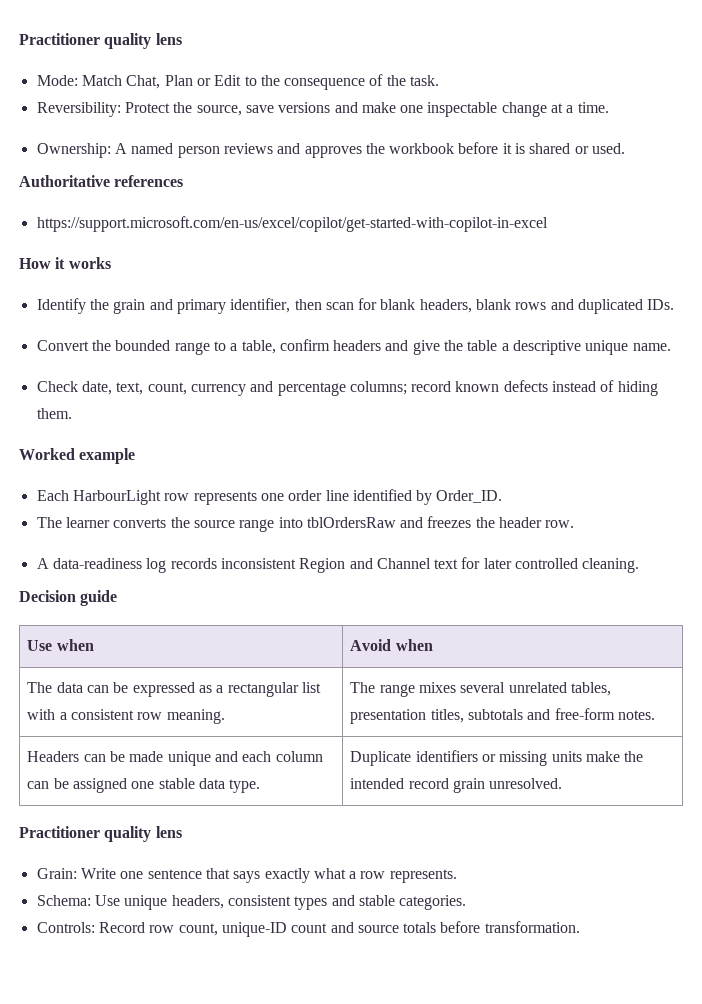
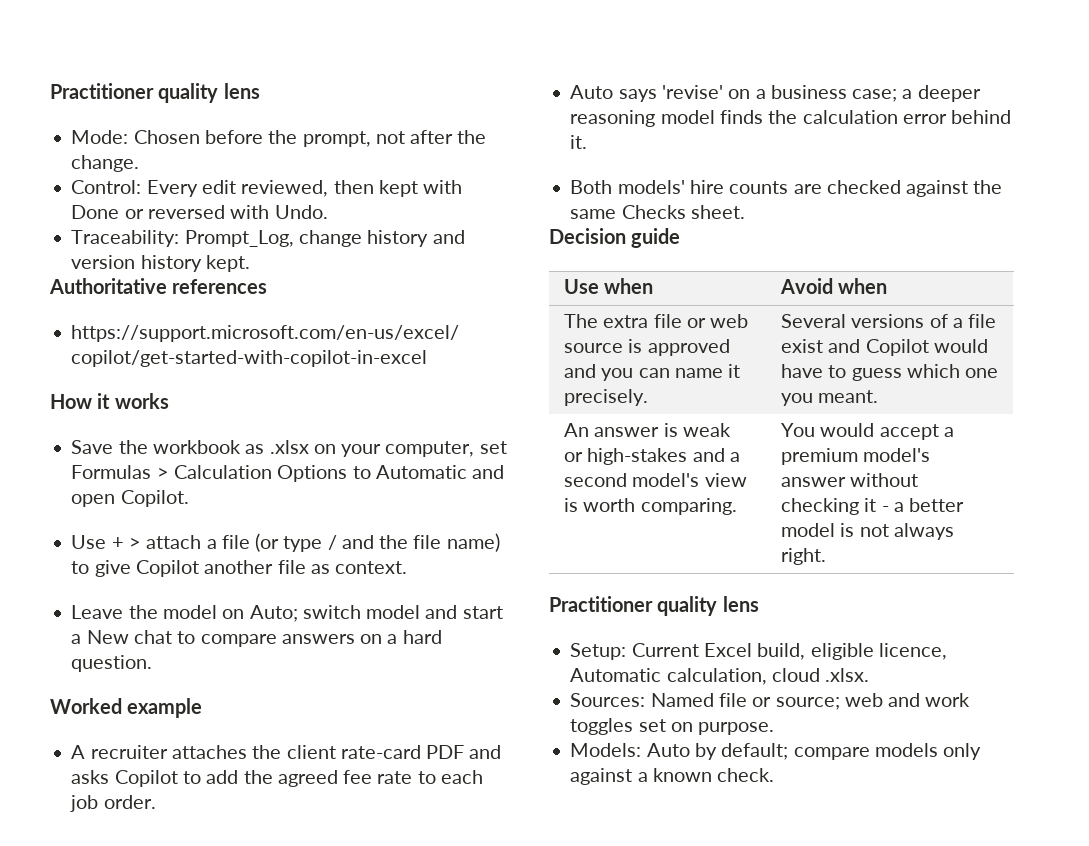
- Mode: Match Chat, Plan or Edit to the consequence of the task.
- Reversibility: Protect the source, save versions and make one inspectable change at a time.
- Ownership: A named person reviews and approves the workbook before it is shared or used.
+ Mode: Chosen before the prompt, not after the change.
+ Control: Every edit reviewed, then kept with Done or reversed with Undo.
+ Traceability: Prompt_Log, change history and version history kept.
- Identify the grain and primary identifier, then scan for blank headers, blank rows and duplicated IDs.
- Convert the bounded range to a table, confirm headers and give the table a descriptive unique name.
- Check date, text, count, currency and percentage columns; record known defects instead of hiding them.
+ Save the workbook as .xlsx on your computer, set Formulas > Calculation Options to Automatic and open Copilot.
+ Use + > attach a file (or type / and the file name) to give Copilot another file as context.
+ Leave the model on Auto; switch model and start a New chat to compare answers on a hard question.
  Worked example
- Each HarbourLight row represents one order line identified by Order_ID.
- The learner converts the source range into tblOrdersRaw and freezes the header row.
- A data-readiness log records inconsistent Region and Channel text for later controlled cleaning.
+ A recruiter attaches the client rate-card PDF and asks Copilot to add the agreed fee rate to each job order.
+ Auto says 'revise' on a business case; a deeper reasoning model finds the calculation error behind it.
+ Both models' hire counts are checked against the same Checks sheet.
- The data can be expressed as a rectangular list with a consistent row meaning. | The range mixes several unrelated tables, presentation titles, subtotals and free-form notes.
- Headers can be made unique and each column can be assigned one stable data type. | Duplicate identifiers or missing units make the intended record grain unresolved.
+ The extra file or web source is approved and you can name it precisely. | Several versions of a file exist and Copilot would have to guess which one you meant.
+ An answer is weak or high-stakes and a second model's view is worth comparing. | You would accept a premium model's answer without checking it - a better model is not always right.
  Practitioner quality lens
- Grain: Write one sentence that says exactly what a row represents.
- Schema: Use unique headers, consistent types and stable categories.
- Controls: Record row count, unique-ID count and source totals before transformation.
+ Setup: Current Excel build, eligible licence, Automatic calculation, cloud .xlsx.
+ Sources: Named file or source; web and work toggles set on purpose.
+ Models: Auto by default; compare models only against a known check.

